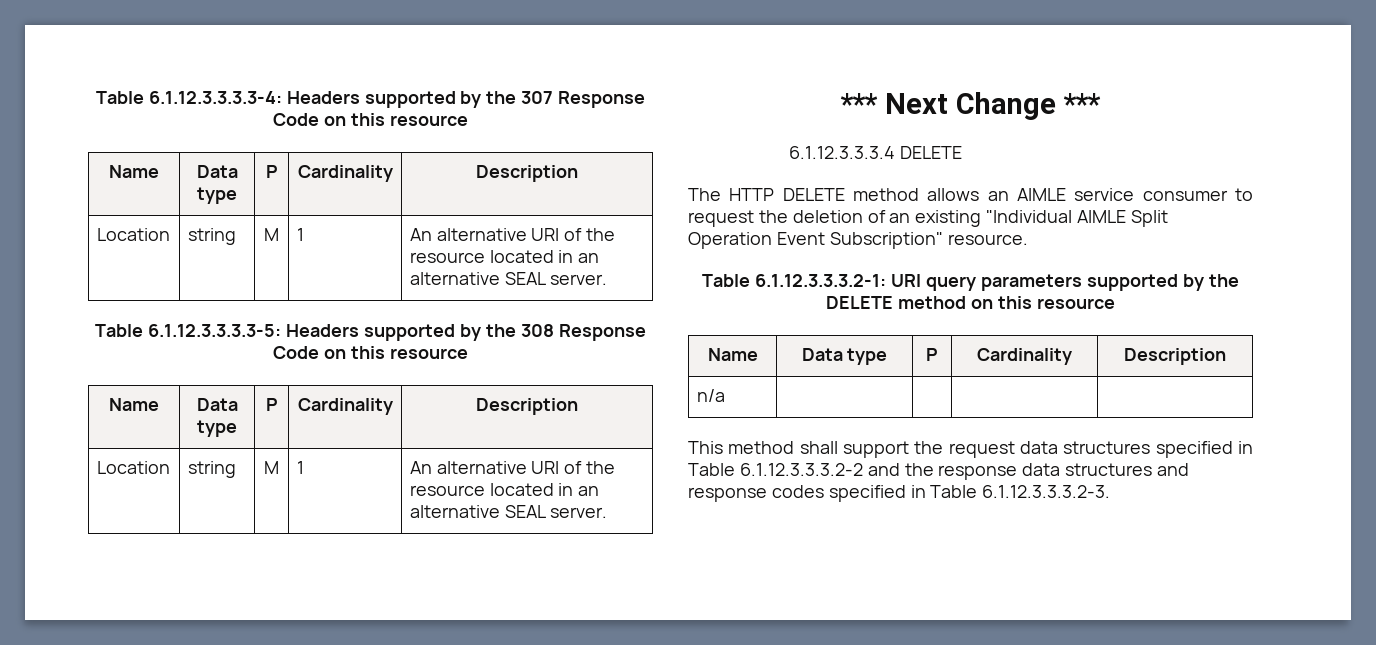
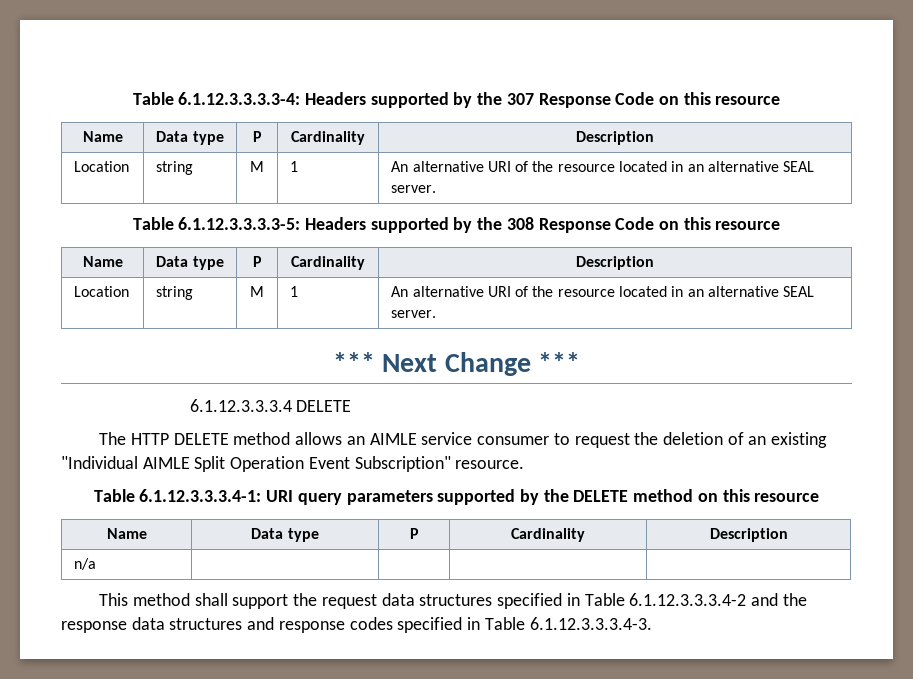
- Table 6.1.12.3.3.3.2-1: URI query parameters supported by the DELETE method on this resource
+ Table 6.1.12.3.3.3.4-1: URI query parameters supported by the DELETE method on this resource
- This method shall support the request data structures specified in Table 6.1.12.3.3.3.2-2 and the response data structures and response codes specified in Table 6.1.12.3.3.3.2-3.
+ This method shall support the request data structures specified in Table 6.1.12.3.3.3.4-2 and the response data structures and response codes specified in Table 6.1.12.3.3.3.4-3.

